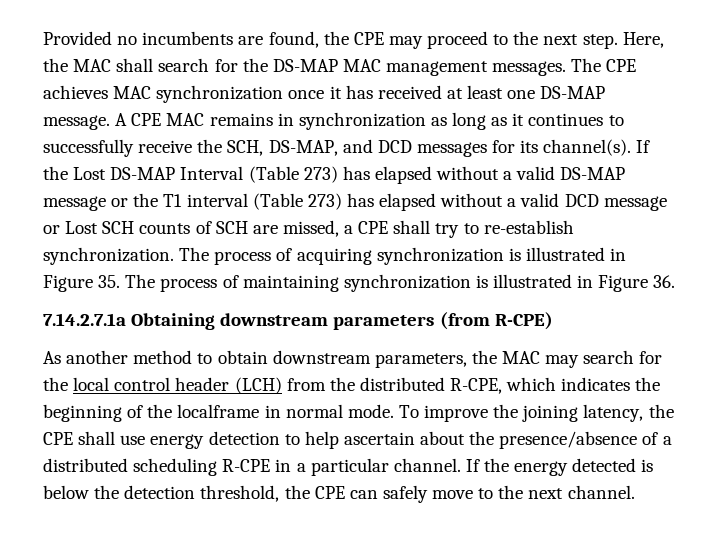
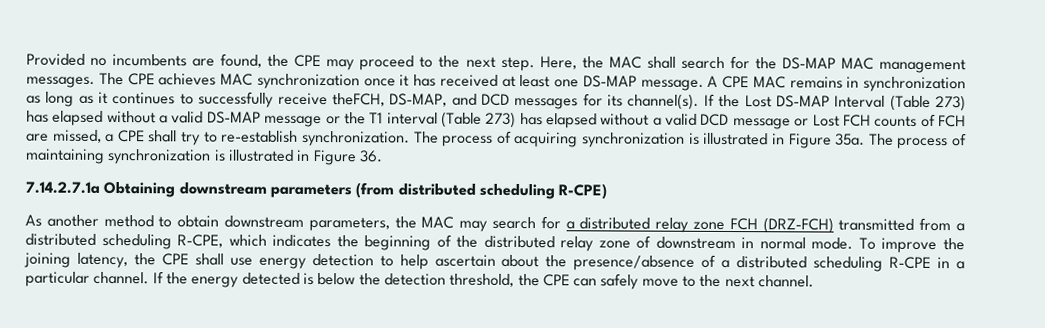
- A CPE MAC remains in synchronization as long as it continues to successfully receive the SCH, DS-MAP, and DCD messages for its channel(s).
+ A CPE MAC remains in synchronization as long as it continues to successfully receive theFCH, DS-MAP, and DCD messages for its channel(s).
- If the Lost DS-MAP Interval (Table 273) has elapsed without a valid DS-MAP message or the T1 interval (Table 273) has elapsed without a valid DCD message or Lost SCH counts of SCH are missed, a CPE shall try to re-establish synchronization.
+ If the Lost DS-MAP Interval (Table 273) has elapsed without a valid DS-MAP message or the T1 interval (Table 273) has elapsed without a valid DCD message or Lost FCH counts of FCH are missed, a CPE shall try to re-establish synchronization.
- The process of acquiring synchronization is illustrated in Figure 35. The process of maintaining synchronization is illustrated in Figure 36.
+ The process of acquiring synchronization is illustrated in Figure 35a. The process of maintaining synchronization is illustrated in Figure 36.
- 7.14.2.7.1a Obtaining downstream parameters (from R-CPE)
+ 7.14.2.7.1a Obtaining downstream parameters (from distributed scheduling R-CPE)
- As another method to obtain downstream parameters, the MAC may search for the local control header (LCH) from the distributed R-CPE, which indicates the beginning of the localframe in normal mode.
+ As another method to obtain downstream parameters, the MAC may search for a distributed relay zone FCH (DRZ-FCH) transmitted from a distributed scheduling R-CPE, which indicates the beginning of the distributed relay zone of downstream in normal mode.

